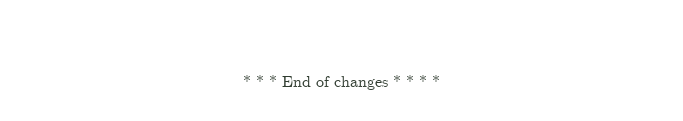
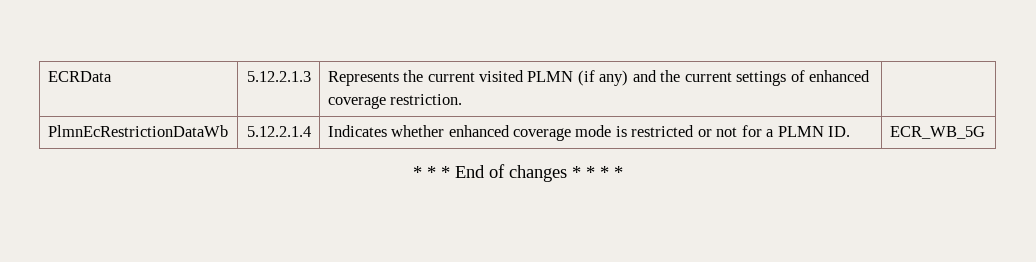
+ ECRData | 5.12.2.1.3 | Represents the current visited PLMN (if any) and the current settings of enhanced coverage restriction. |
+ PlmnEcRestrictionDataWb | 5.12.2.1.4 | Indicates whether enhanced coverage mode is restricted or not for a PLMN ID. | ECR_WB_5G

